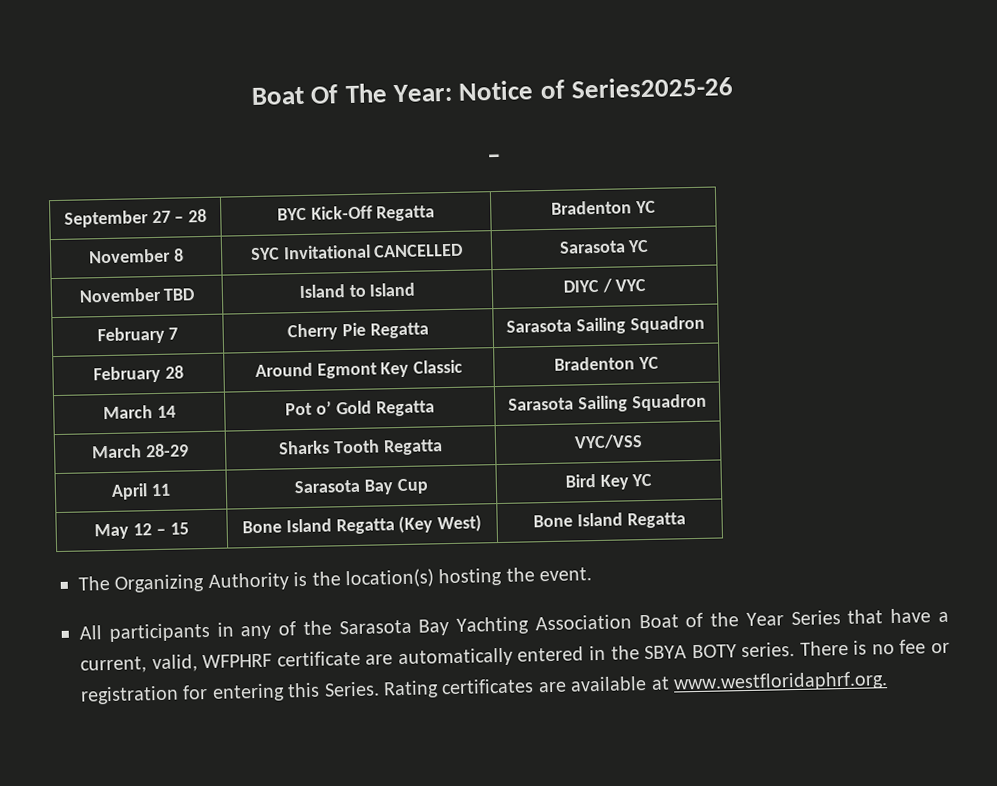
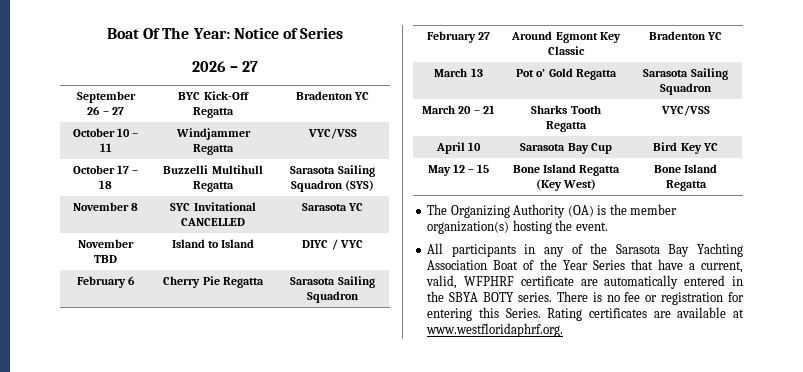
- Boat Of The Year: Notice of Series2025-26
- –
+ Boat Of The Year: Notice of Series
+ 2026 – 27
- September 27 – 28 | BYC Kick-Off Regatta | Bradenton YC
+ September 26 – 27 | BYC Kick-Off Regatta | Bradenton YC
+ October 10 – 11 | Windjammer Regatta | VYC/VSS
+ October 17 – 18 | Buzzelli Multihull Regatta | Sarasota Sailing Squadron (SYS)
- February 7 | Cherry Pie Regatta | Sarasota Sailing Squadron
+ February 6 | Cherry Pie Regatta | Sarasota Sailing Squadron
- February 28 | Around Egmont Key Classic | Bradenton YC
+ February 27 | Around Egmont Key Classic | Bradenton YC
- March 14 | Pot o’ Gold Regatta | Sarasota Sailing Squadron
+ March 13 | Pot o’ Gold Regatta | Sarasota Sailing Squadron
- March 28-29 | Sharks Tooth Regatta | VYC/VSS
+ March 20 – 21 | Sharks Tooth Regatta | VYC/VSS
- April 11 | Sarasota Bay Cup | Bird Key YC
+ April 10 | Sarasota Bay Cup | Bird Key YC
- The Organizing Authority is the location(s) hosting the event.
+ The Organizing Authority (OA) is the member organization(s) hosting the event.

